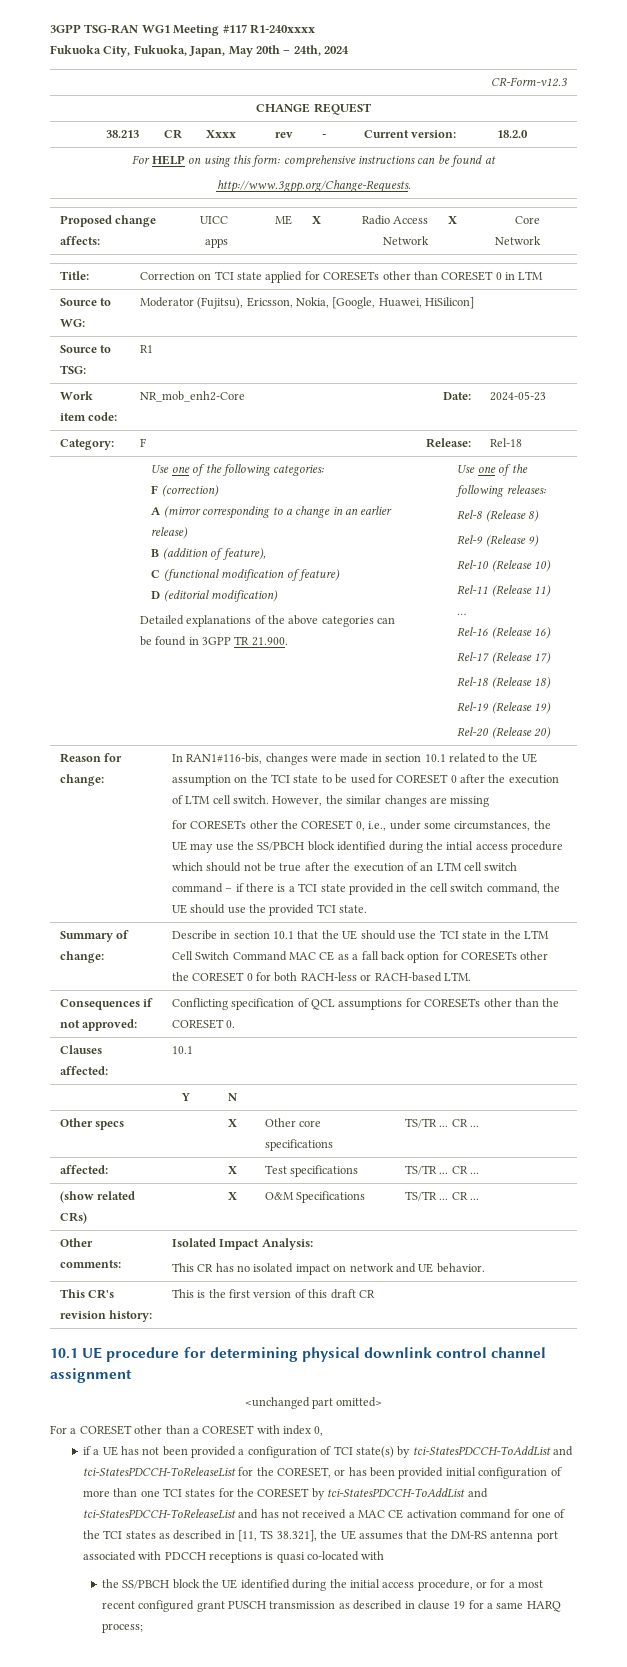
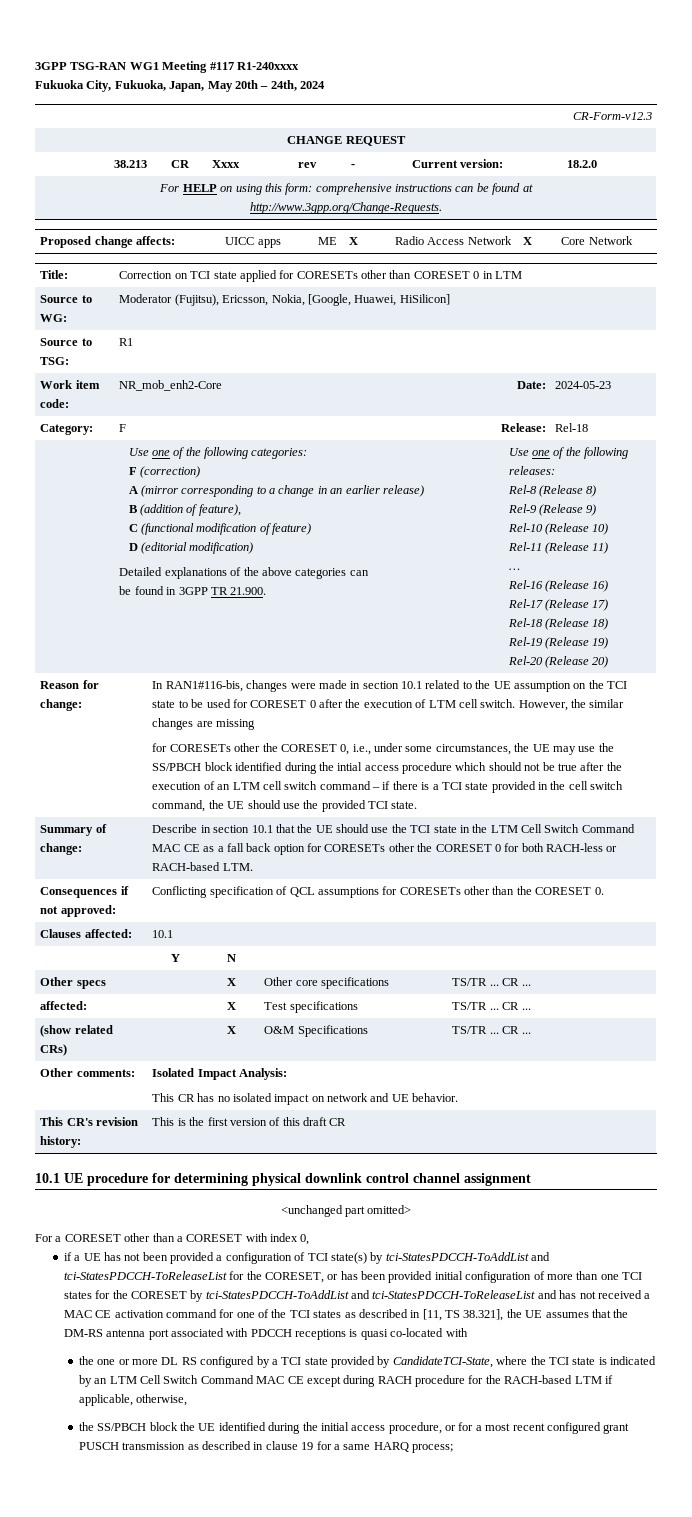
+ the one or more DL RS configured by a TCI state provided by CandidateTCI-State, where the TCI state is indicated by an LTM Cell Switch Command MAC CE except during RACH procedure for the RACH-based LTM if applicable, otherwise,

